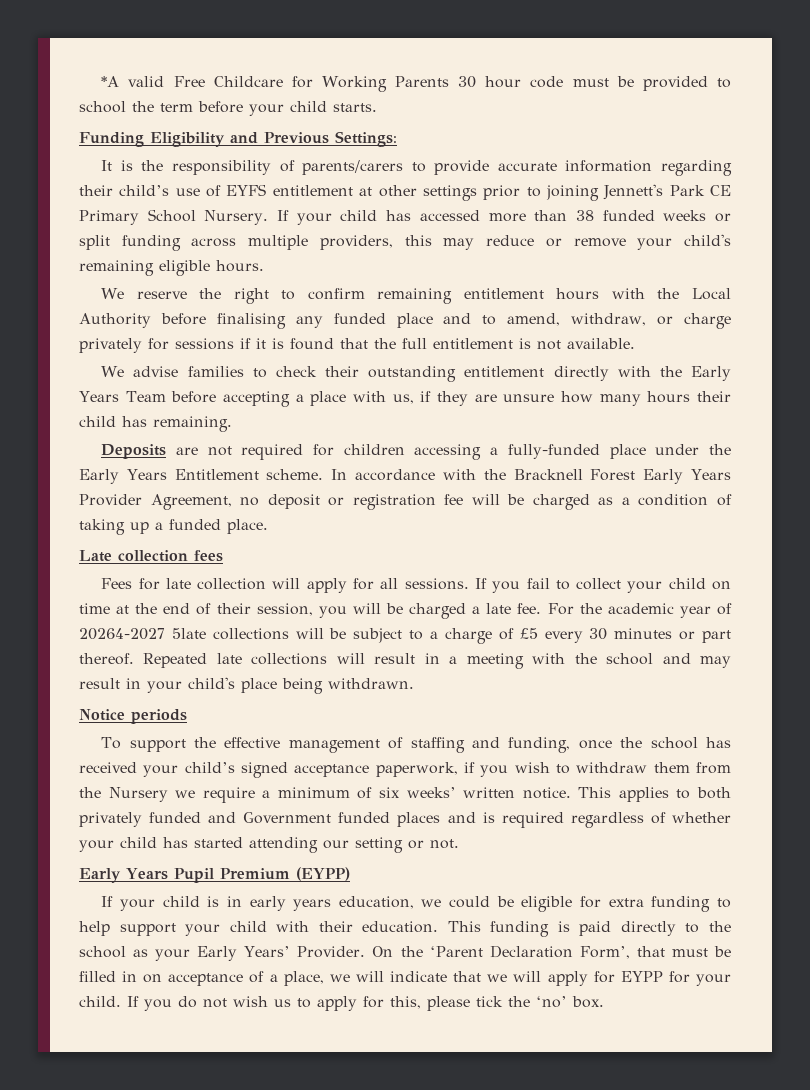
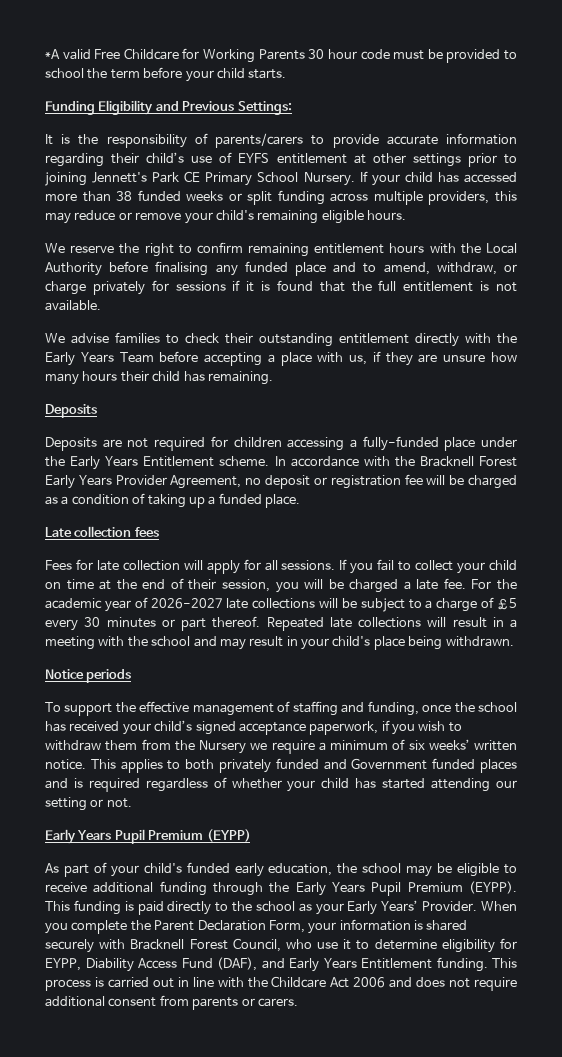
  We advise families to check their outstanding entitlement directly with the Early Years Team before accepting a place with us, if they are unsure how many hours their child has remaining.
+ Deposits
- For the academic year of 20264-2027 5late collections will be subject to a charge of £5 every 30 minutes or part thereof.
+ For the academic year of 2026-2027 late collections will be subject to a charge of £5 every 30 minutes or part thereof.
- If your child is in early years education, we could be eligible for extra funding to help support your child with their education.
+ As part of your child's funded early education, the school may be eligible to receive additional funding through the Early Years Pupil Premium (EYPP).
- On the ‘Parent Declaration Form’, that must be filled in on acceptance of a place, we will indicate that we will apply for EYPP for your child. If you do not wish us to apply for this, please tick the ‘no’ box.
+ When you complete the Parent Declaration Form, your information is shared securely with Bracknell Forest Council, who use it to determine eligibility for EYPP, Diability Access Fund (DAF), and Early Years Entitlement funding. This process is carried out in line with the Childcare Act 2006 and does not require additional consent from parents or carers.

